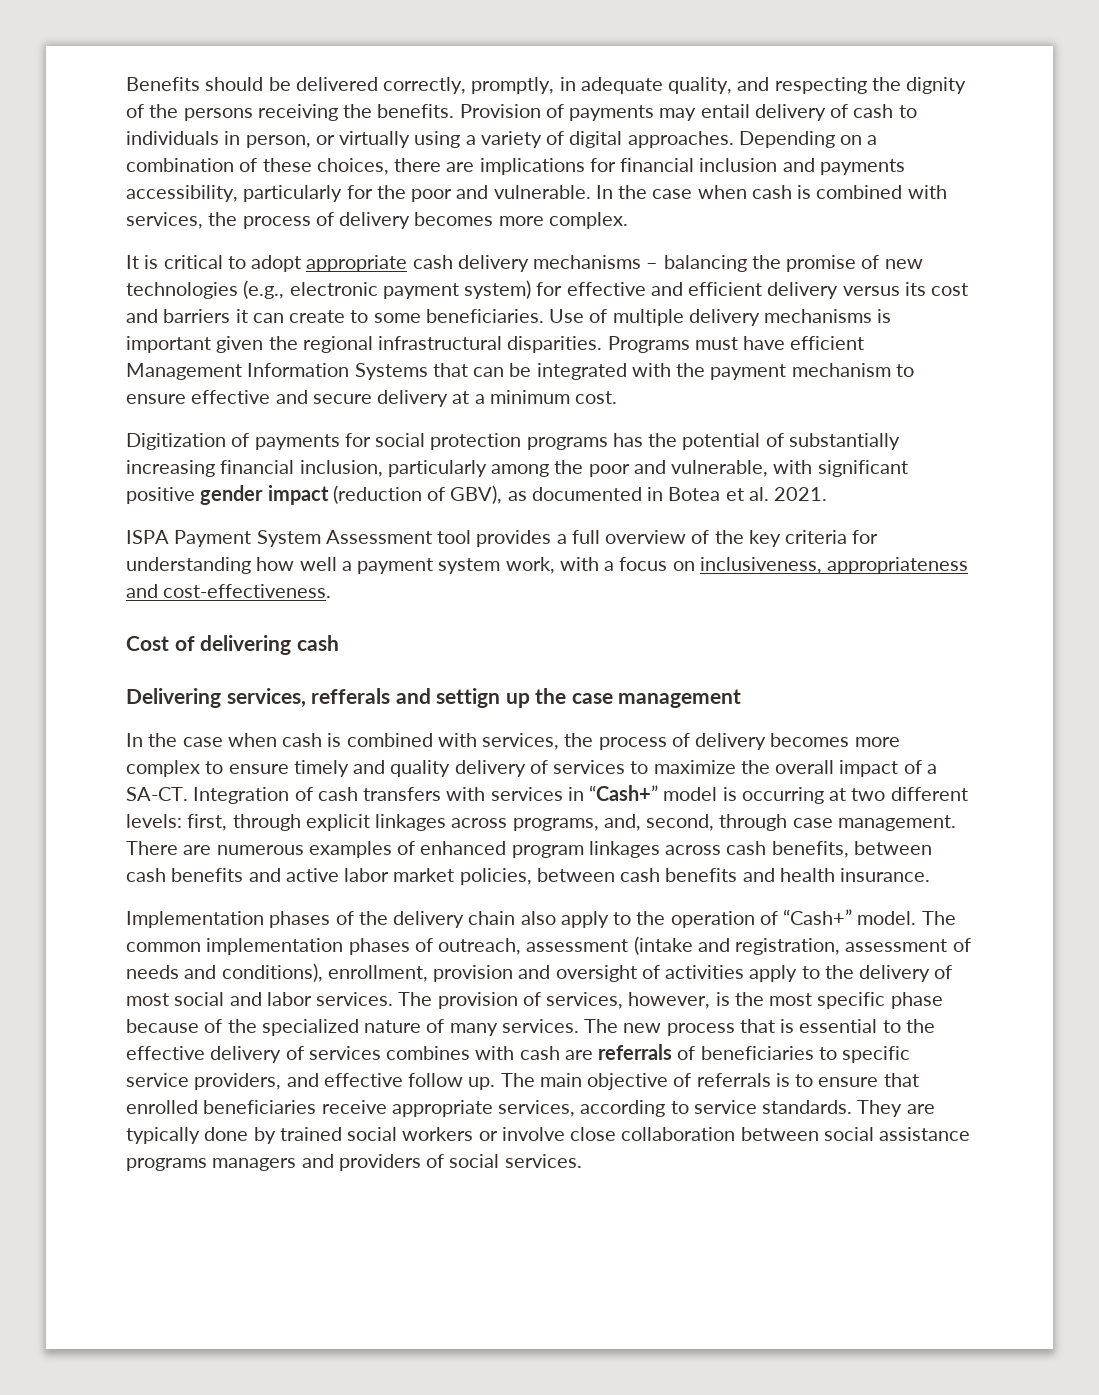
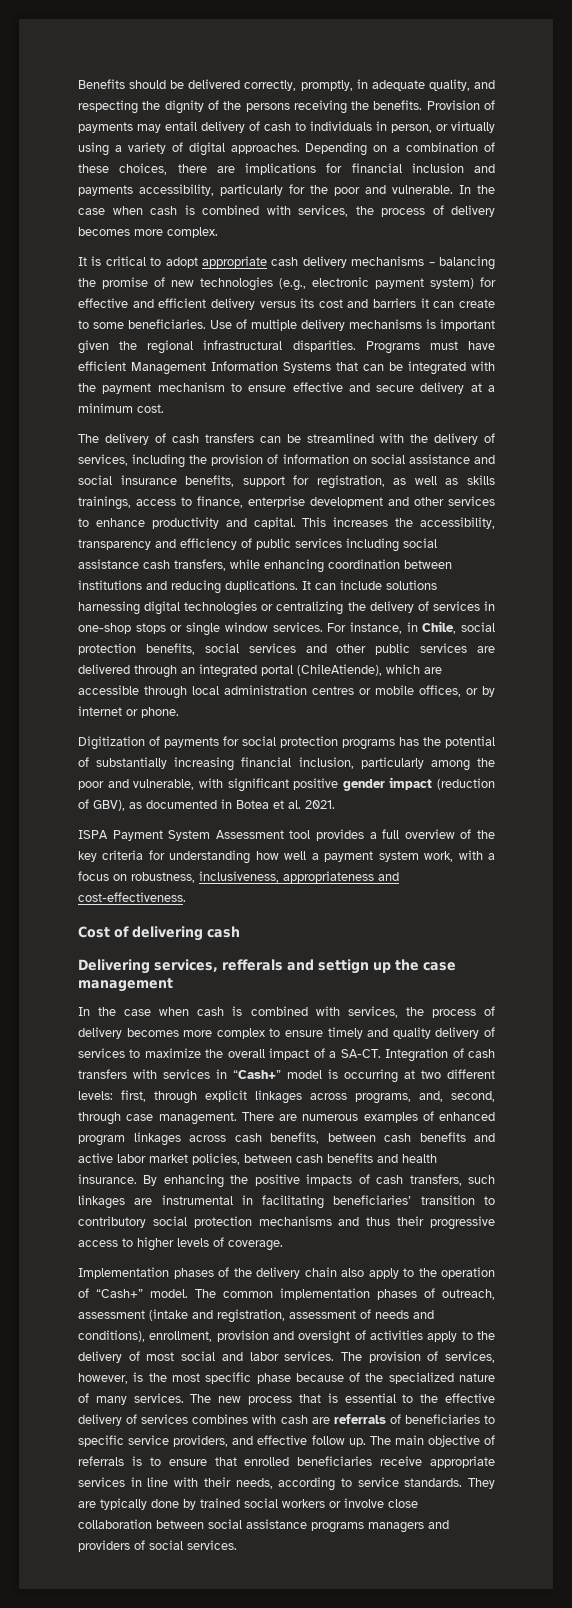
+ The delivery of cash transfers can be streamlined with the delivery of services, including the provision of information on social assistance and social insurance benefits, support for registration, as well as skills trainings, access to finance, enterprise development and other services to enhance productivity and capital. This increases the accessibility, transparency and efficiency of public services including social assistance cash transfers, while enhancing coordination between institutions and reducing duplications. It can include solutions harnessing digital technologies or centralizing the delivery of services in one-shop stops or single window services. For instance, in Chile, social protection benefits, social services and other public services are delivered through an integrated portal (ChileAtiende), which are accessible through local administration centres or mobile offices, or by internet or phone.
- ISPA Payment System Assessment tool provides a full overview of the key criteria for understanding how well a payment system work, with a focus on inclusiveness, appropriateness and cost-effectiveness.
+ ISPA Payment System Assessment tool provides a full overview of the key criteria for understanding how well a payment system work, with a focus on robustness, inclusiveness, appropriateness and cost-effectiveness.
+ By enhancing the positive impacts of cash transfers, such linkages are instrumental in facilitating beneficiaries’ transition to contributory social protection mechanisms and thus their progressive access to higher levels of coverage.
- The main objective of referrals is to ensure that enrolled beneficiaries receive appropriate services, according to service standards.
+ The main objective of referrals is to ensure that enrolled beneficiaries receive appropriate services in line with their needs, according to service standards.

